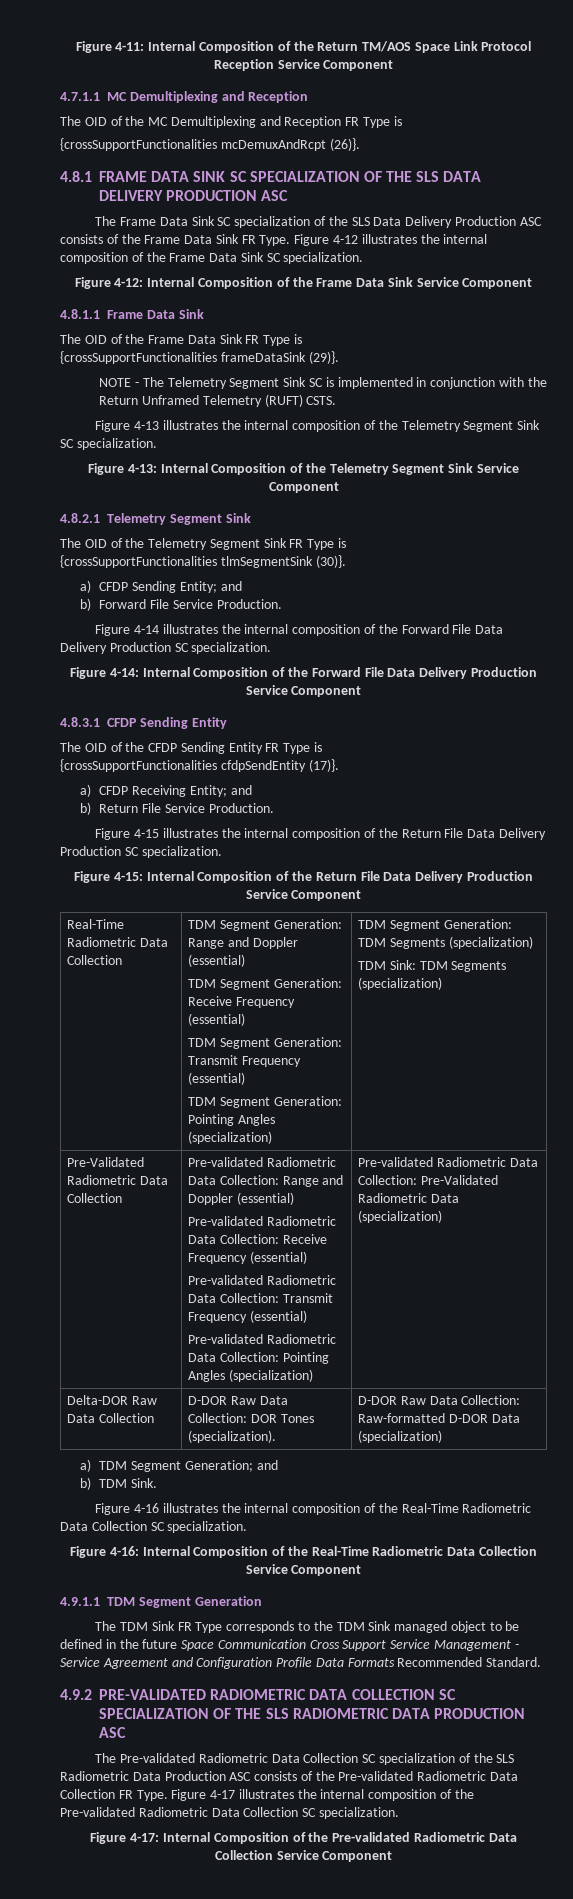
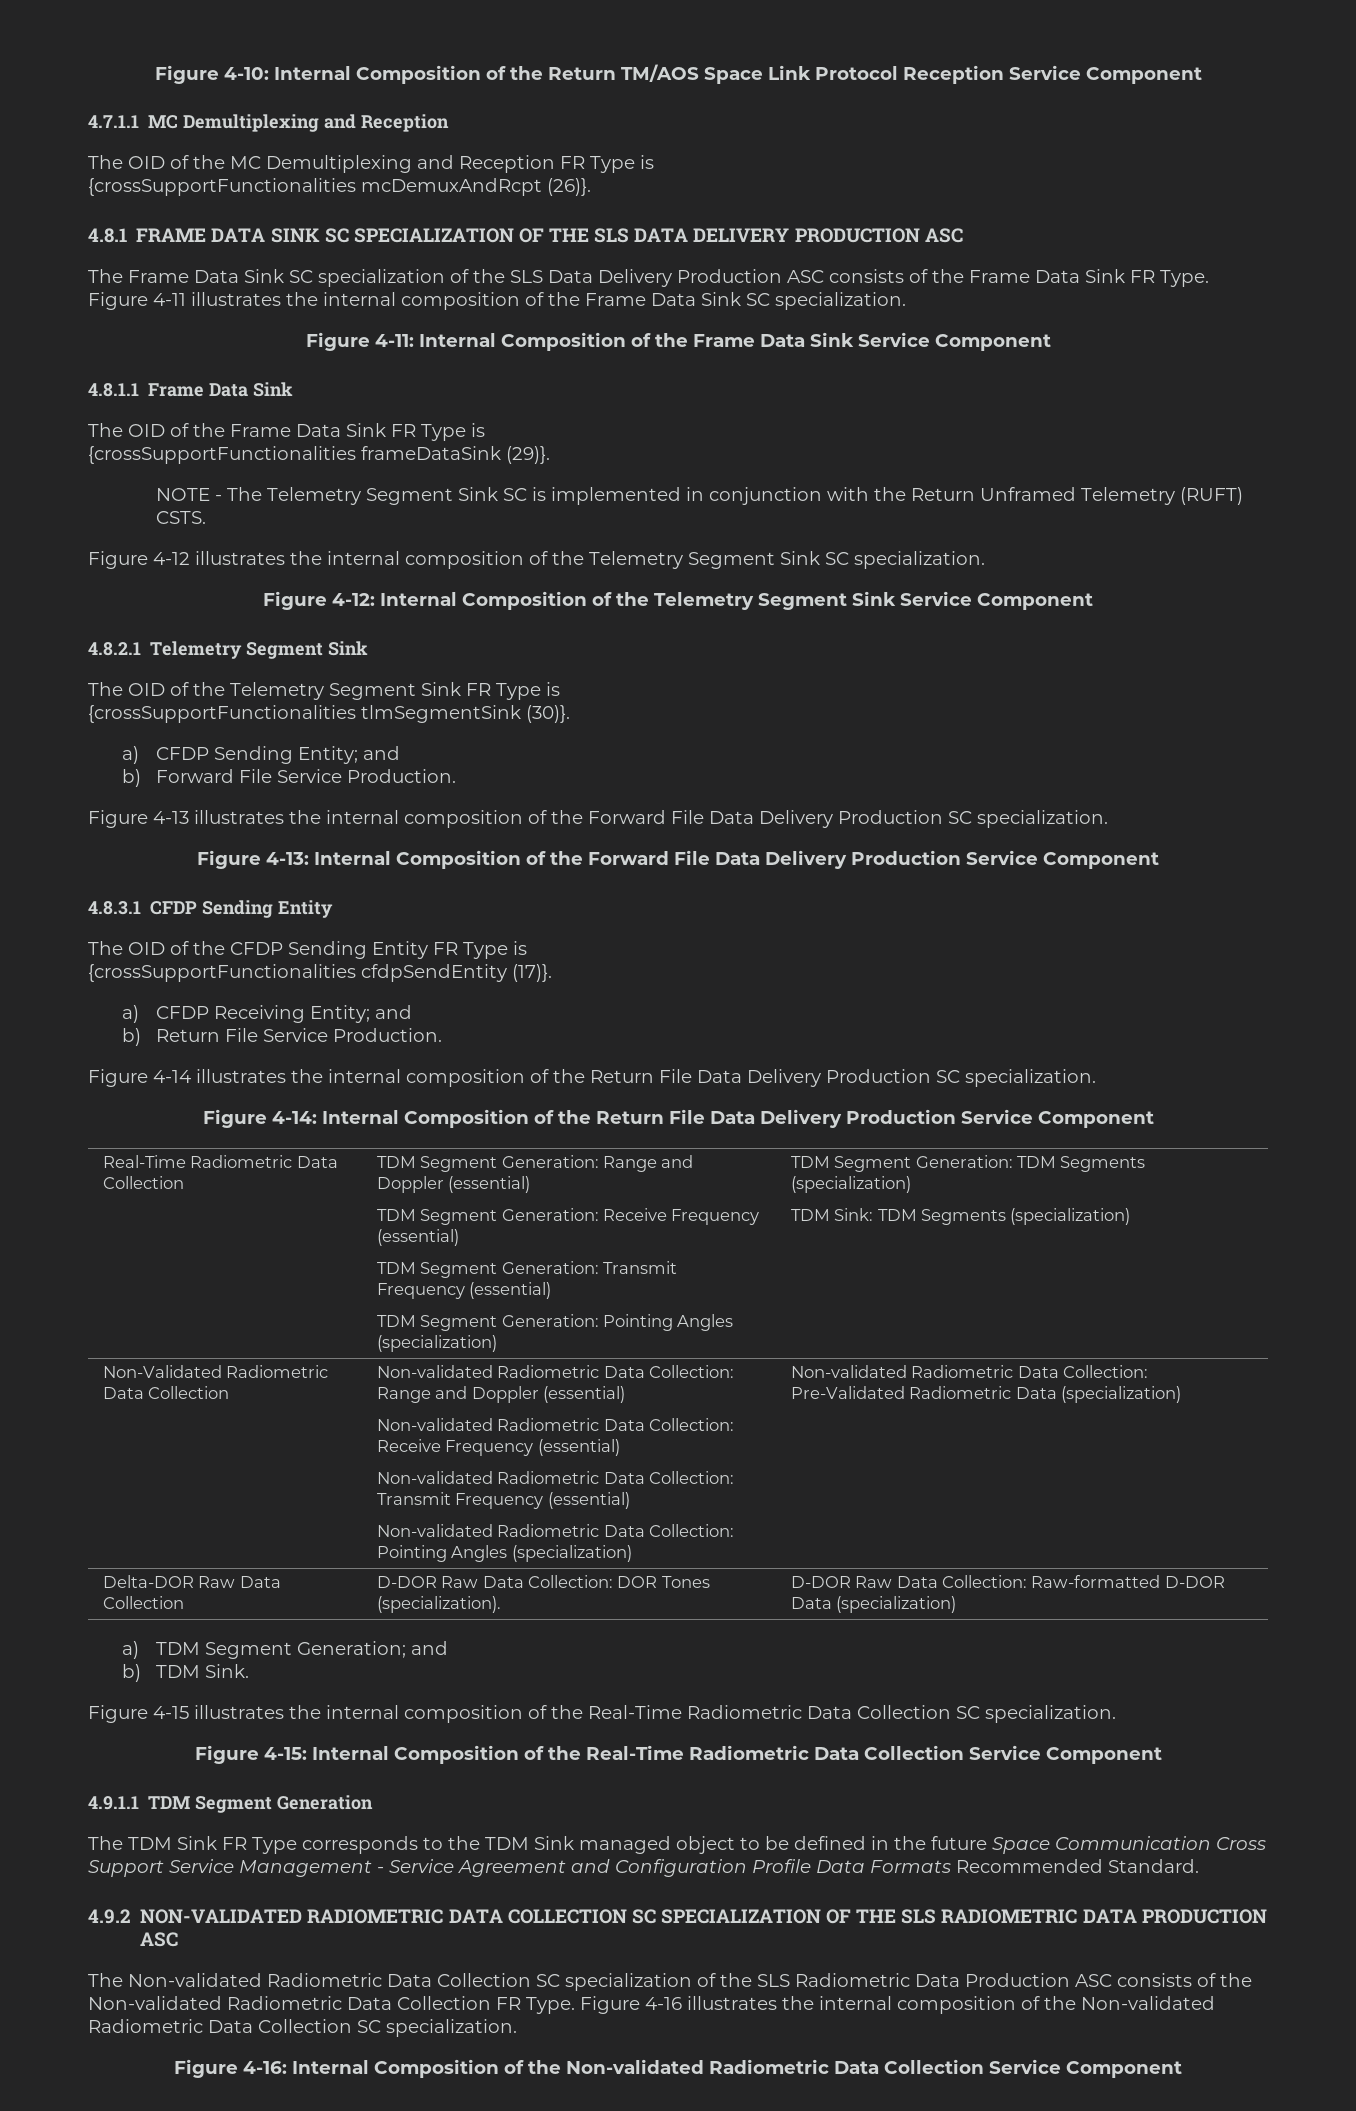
- Figure 4-11: Internal Composition of the Return TM/AOS Space Link Protocol Reception Service Component
+ Figure 4-10: Internal Composition of the Return TM/AOS Space Link Protocol Reception Service Component
- Figure 4-12 illustrates the internal composition of the Frame Data Sink SC specialization.
+ Figure 4-11 illustrates the internal composition of the Frame Data Sink SC specialization.
- Figure 4-12: Internal Composition of the Frame Data Sink Service Component
+ Figure 4-11: Internal Composition of the Frame Data Sink Service Component
- Figure 4-13 illustrates the internal composition of the Telemetry Segment Sink SC specialization.
+ Figure 4-12 illustrates the internal composition of the Telemetry Segment Sink SC specialization.
- Figure 4-13: Internal Composition of the Telemetry Segment Sink Service Component
+ Figure 4-12: Internal Composition of the Telemetry Segment Sink Service Component
- Figure 4-14 illustrates the internal composition of the Forward File Data Delivery Production SC specialization.
+ Figure 4-13 illustrates the internal composition of the Forward File Data Delivery Production SC specialization.
- Figure 4-14: Internal Composition of the Forward File Data Delivery Production Service Component
+ Figure 4-13: Internal Composition of the Forward File Data Delivery Production Service Component
- Figure 4-15 illustrates the internal composition of the Return File Data Delivery Production SC specialization.
+ Figure 4-14 illustrates the internal composition of the Return File Data Delivery Production SC specialization.
- Figure 4-15: Internal Composition of the Return File Data Delivery Production Service Component
+ Figure 4-14: Internal Composition of the Return File Data Delivery Production Service Component
- Pre-Validated Radiometric Data Collection | Pre-validated Radiometric Data Collection: Range and Doppler (essential)
+ Non-Validated Radiometric Data Collection | Non-validated Radiometric Data Collection: Range and Doppler (essential)
- Pre-validated Radiometric Data Collection: Receive Frequency (essential)
+ Non-validated Radiometric Data Collection: Receive Frequency (essential)
- Pre-validated Radiometric Data Collection: Transmit Frequency (essential)
+ Non-validated Radiometric Data Collection: Transmit Frequency (essential)
- Pre-validated Radiometric Data Collection: Pointing Angles (specialization)
+ Non-validated Radiometric Data Collection: Pointing Angles (specialization)
- Pre-validated Radiometric Data Collection: Pre-Validated Radiometric Data (specialization)
+ Non-validated Radiometric Data Collection: Pre-Validated Radiometric Data (specialization)
- Figure 4-16 illustrates the internal composition of the Real-Time Radiometric Data Collection SC specialization.
+ Figure 4-15 illustrates the internal composition of the Real-Time Radiometric Data Collection SC specialization.
- Figure 4-16: Internal Composition of the Real-Time Radiometric Data Collection Service Component
+ Figure 4-15: Internal Composition of the Real-Time Radiometric Data Collection Service Component
- 4.9.2 PRE-VALIDATED RADIOMETRIC DATA COLLECTION SC SPECIALIZATION OF THE SLS RADIOMETRIC DATA PRODUCTION ASC
+ 4.9.2 NON-VALIDATED RADIOMETRIC DATA COLLECTION SC SPECIALIZATION OF THE SLS RADIOMETRIC DATA PRODUCTION ASC
- The Pre-validated Radiometric Data Collection SC specialization of the SLS Radiometric Data Production ASC consists of the Pre-validated Radiometric Data Collection FR Type.
+ The Non-validated Radiometric Data Collection SC specialization of the SLS Radiometric Data Production ASC consists of the Non-validated Radiometric Data Collection FR Type.
- Figure 4-17 illustrates the internal composition of the Pre-validated Radiometric Data Collection SC specialization.
- Figure 4-17: Internal Composition of the Pre-validated Radiometric Data Collection Service Component
+ Figure 4-16 illustrates the internal composition of the Non-validated Radiometric Data Collection SC specialization.
+ Figure 4-16: Internal Composition of the Non-validated Radiometric Data Collection Service Component

